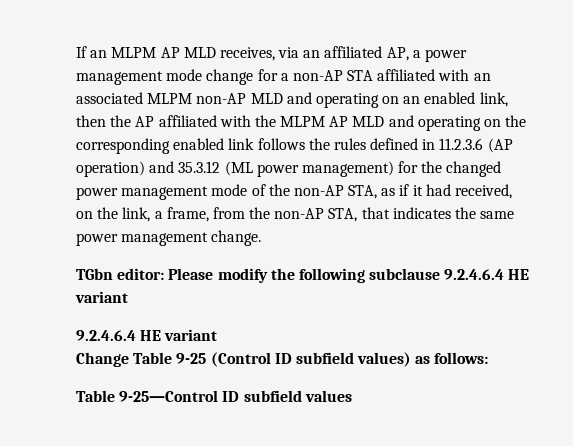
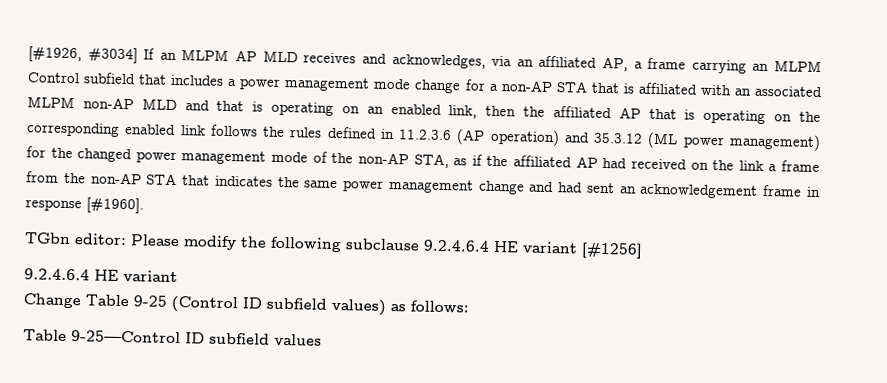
- If an MLPM AP MLD receives, via an affiliated AP, a power management mode change for a non-AP STA affiliated with an associated MLPM non-AP MLD and operating on an enabled link, then the AP affiliated with the MLPM AP MLD and operating on the corresponding enabled link follows the rules defined in 11.2.3.6 (AP operation) and 35.3.12 (ML power management) for the changed power management mode of the non-AP STA, as if it had received, on the link, a frame, from the non-AP STA, that indicates the same power management change.
+ [#1926, #3034] If an MLPM AP MLD receives and acknowledges, via an affiliated AP, a frame carrying an MLPM Control subfield that includes a power management mode change for a non-AP STA that is affiliated with an associated MLPM non-AP MLD and that is operating on an enabled link, then the affiliated AP that is operating on the corresponding enabled link follows the rules defined in 11.2.3.6 (AP operation) and 35.3.12 (ML power management) for the changed power management mode of the non-AP STA, as if the affiliated AP had received on the link a frame from the non-AP STA that indicates the same power management change and had sent an acknowledgement frame in response [#1960].
- TGbn editor: Please modify the following subclause 9.2.4.6.4 HE variant
+ TGbn editor: Please modify the following subclause 9.2.4.6.4 HE variant [#1256]

